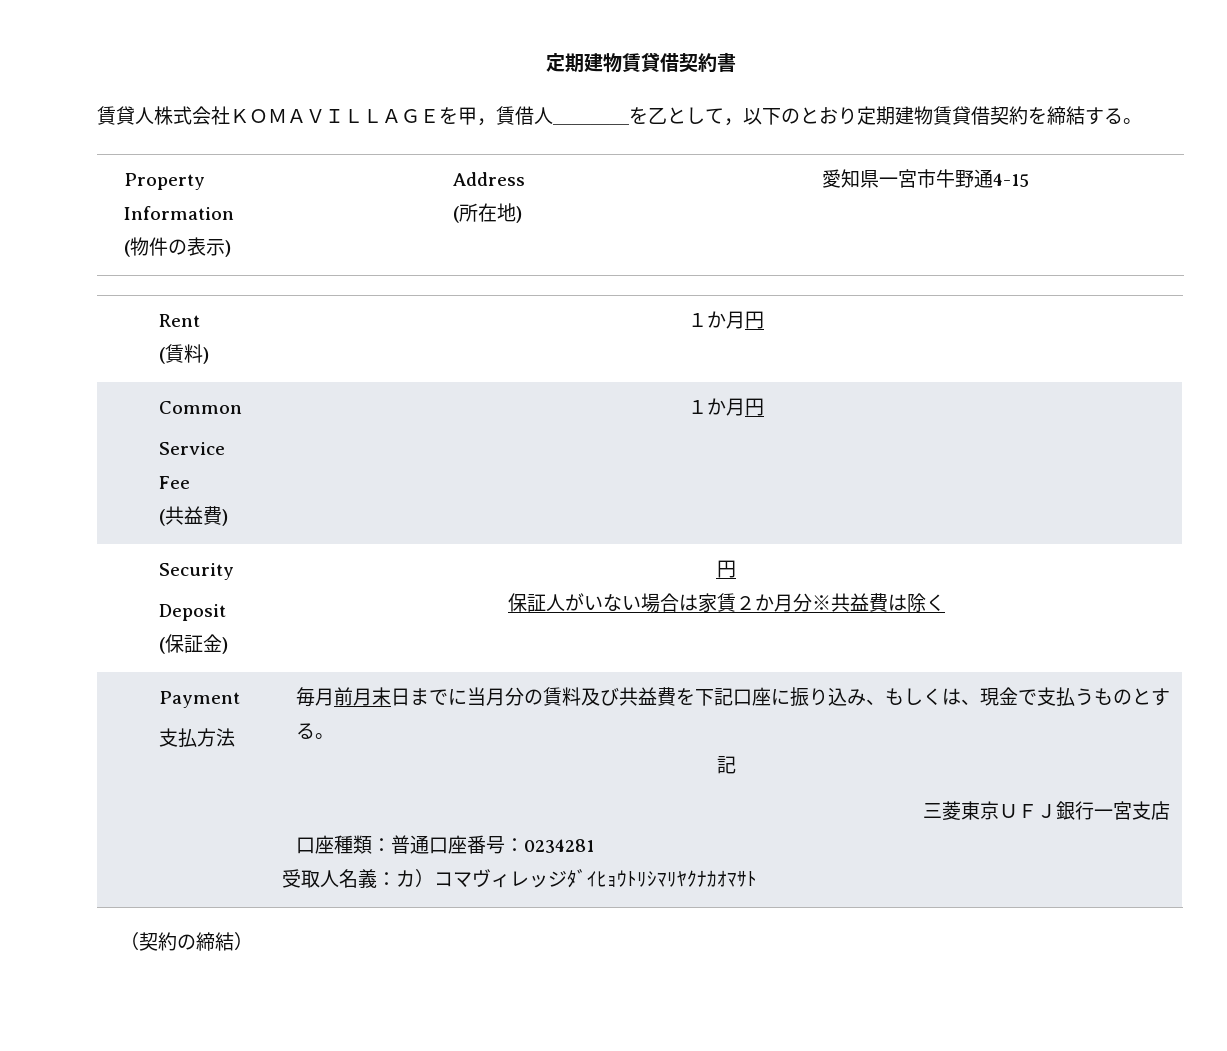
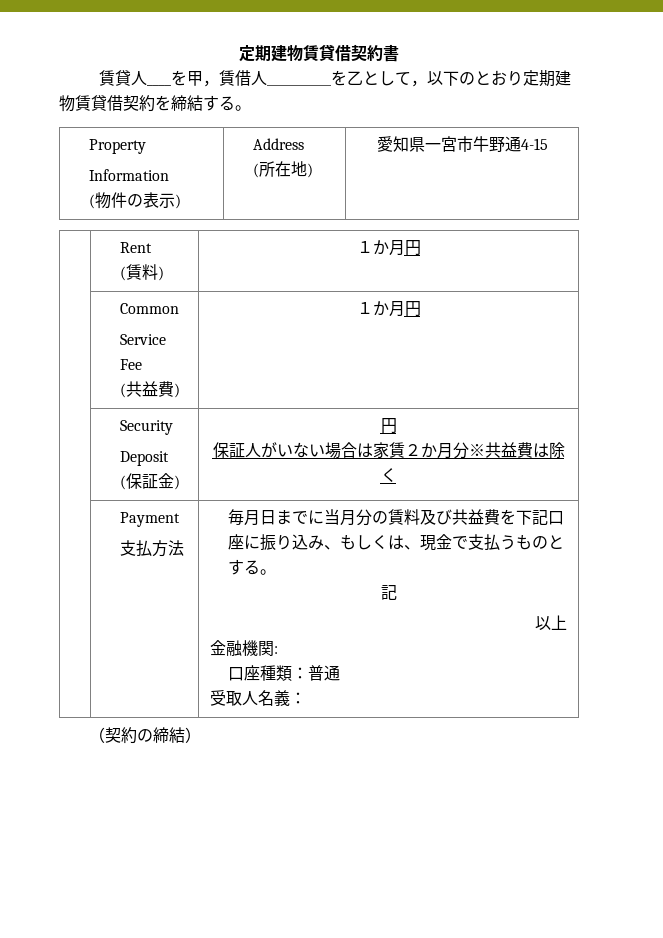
- 賃貸人株式会社ＫＯＭＡＶＩＬＬＡＧＥを甲，賃借人＿＿＿＿を乙として，以下のとおり定期建物賃貸借契約を締結する。
+ 賃貸人____を甲，賃借人＿＿＿＿を乙として，以下のとおり定期建物賃貸借契約を締結する。
- 毎月前月末日までに当月分の賃料及び共益費を下記口座に振り込み、もしくは、現金で支払うものとする。
+ 毎月日までに当月分の賃料及び共益費を下記口座に振り込み、もしくは、現金で支払うものとする。
- 三菱東京ＵＦＪ銀行一宮支店
+ 以上
+ 金融機関:
- 口座種類：普通口座番号：0234281
+ 口座種類：普通
- 受取人名義：カ）コマヴィレッジﾀﾞｲﾋｮｳﾄﾘｼﾏﾘﾔｸﾅｶｵﾏｻﾄ
+ 受取人名義：

